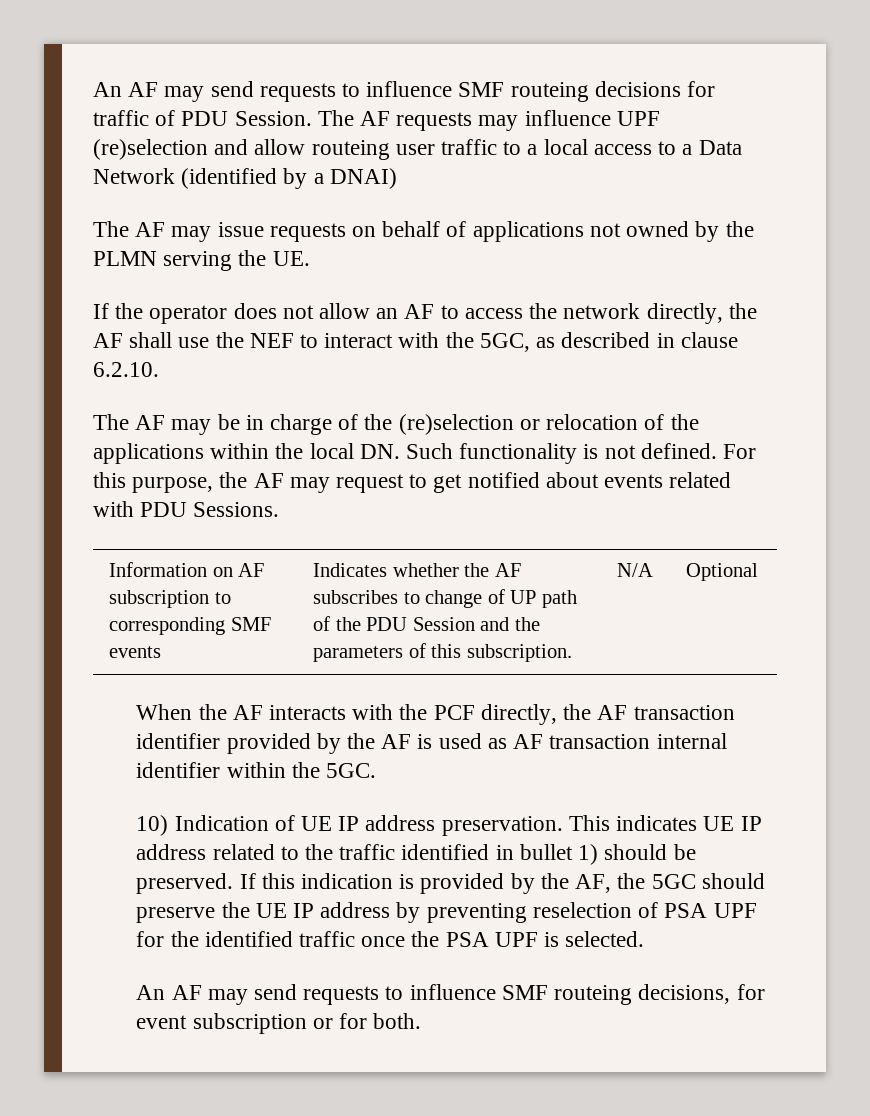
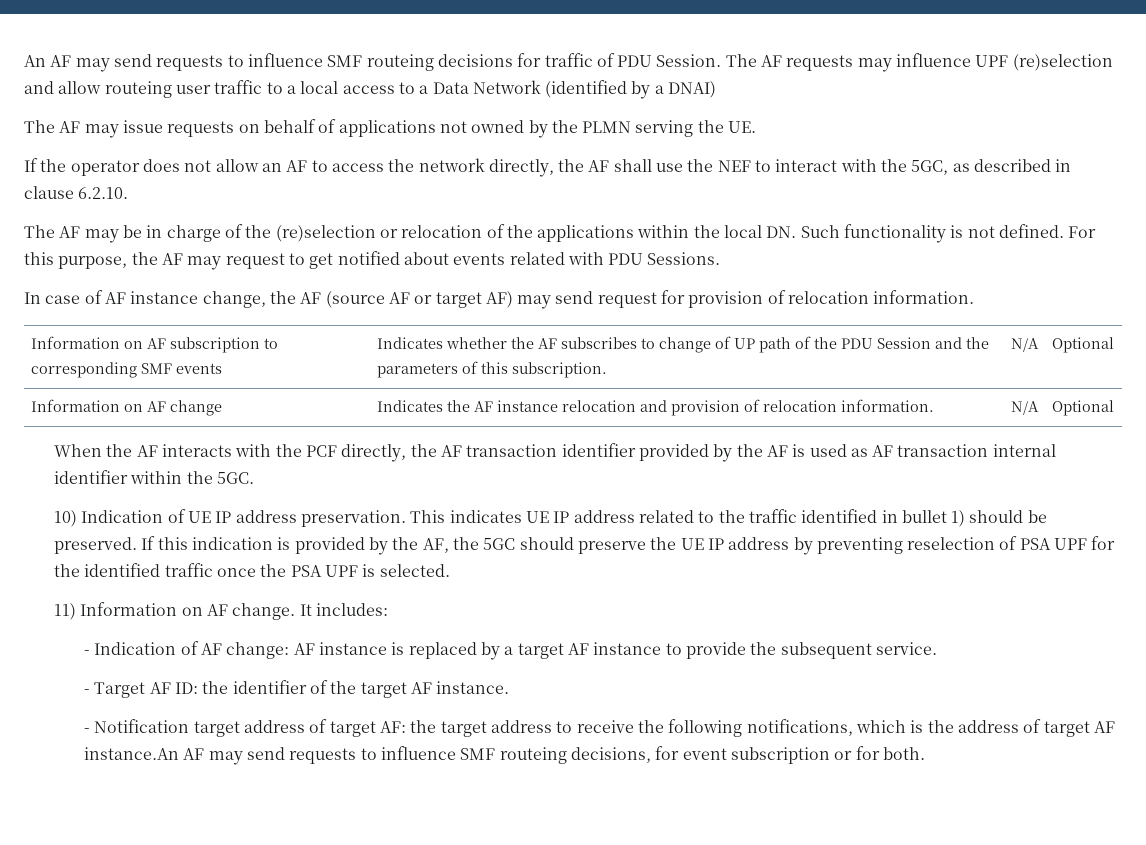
+ In case of AF instance change, the AF (source AF or target AF) may send request for provision of relocation information.
+ Information on AF change | Indicates the AF instance relocation and provision of relocation information. | N/A | Optional
- An AF may send requests to influence SMF routeing decisions, for event subscription or for both.
+ 11) Information on AF change. It includes:
+ - Indication of AF change: AF instance is replaced by a target AF instance to provide the subsequent service.
+ - Target AF ID: the identifier of the target AF instance.
+ - Notification target address of target AF: the target address to receive the following notifications, which is the address of target AF instance.An AF may send requests to influence SMF routeing decisions, for event subscription or for both.

